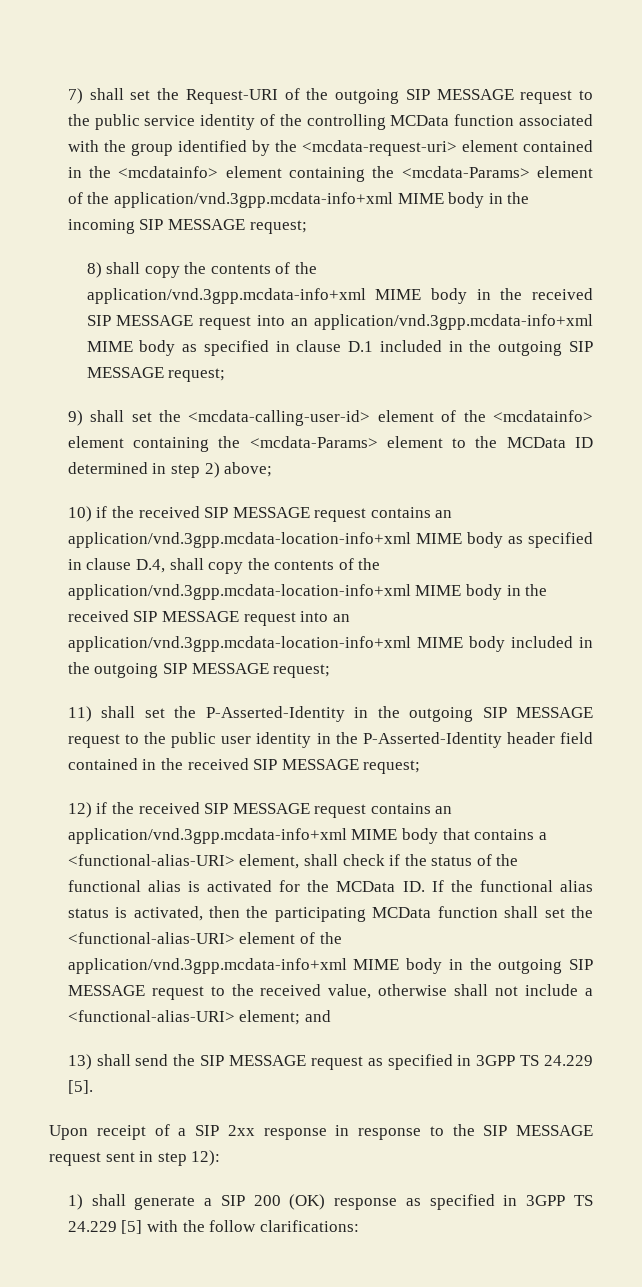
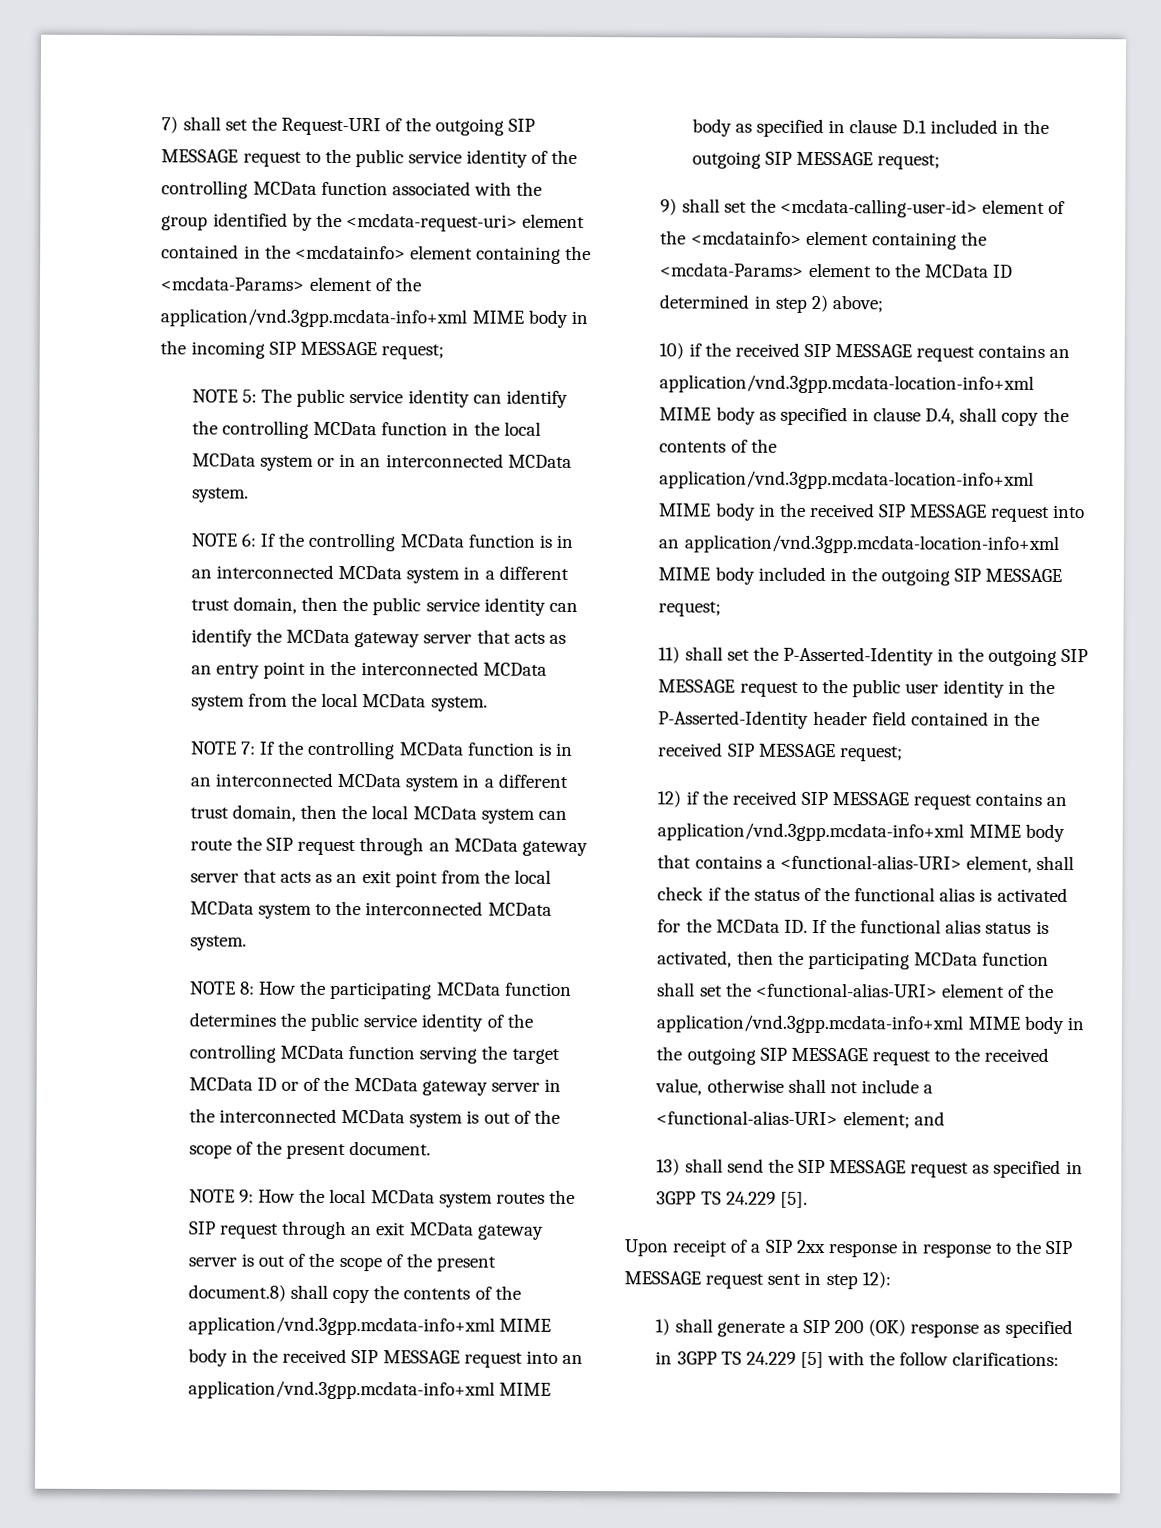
- 8) shall copy the contents of the application/vnd.3gpp.mcdata-info+xml MIME body in the received SIP MESSAGE request into an application/vnd.3gpp.mcdata-info+xml MIME body as specified in clause D.1 included in the outgoing SIP MESSAGE request;
+ NOTE 5: The public service identity can identify the controlling MCData function in the local MCData system or in an interconnected MCData system.
+ NOTE 6: If the controlling MCData function is in an interconnected MCData system in a different trust domain, then the public service identity can identify the MCData gateway server that acts as an entry point in the interconnected MCData system from the local MCData system.
+ NOTE 7: If the controlling MCData function is in an interconnected MCData system in a different trust domain, then the local MCData system can route the SIP request through an MCData gateway server that acts as an exit point from the local MCData system to the interconnected MCData system.
+ NOTE 8: How the participating MCData function determines the public service identity of the controlling MCData function serving the target MCData ID or of the MCData gateway server in the interconnected MCData system is out of the scope of the present document.
+ NOTE 9: How the local MCData system routes the SIP request through an exit MCData gateway server is out of the scope of the present document.8) shall copy the contents of the application/vnd.3gpp.mcdata-info+xml MIME body in the received SIP MESSAGE request into an application/vnd.3gpp.mcdata-info+xml MIME body as specified in clause D.1 included in the outgoing SIP MESSAGE request;

